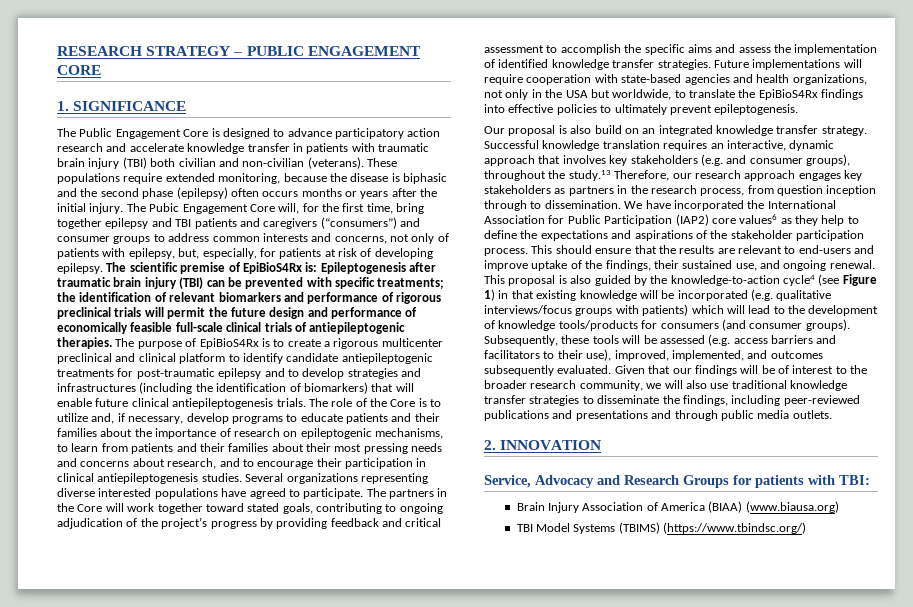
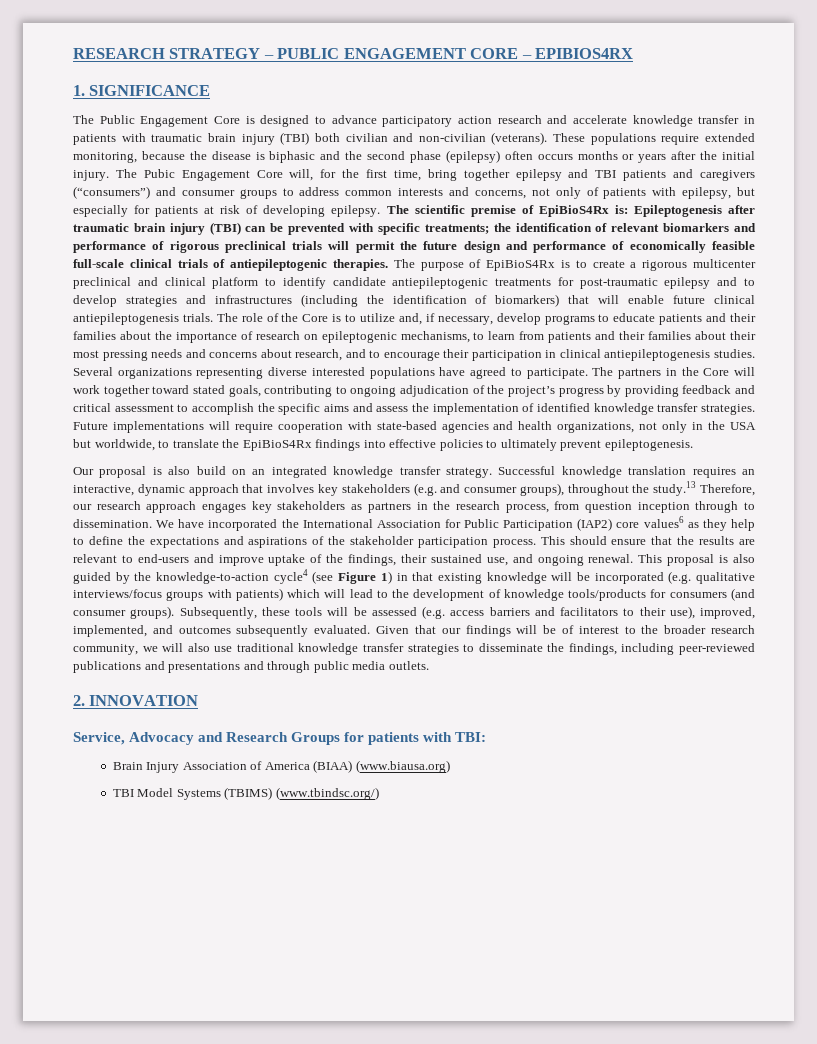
- RESEARCH STRATEGY – PUBLIC ENGAGEMENT CORE
+ RESEARCH STRATEGY – PUBLIC ENGAGEMENT CORE – EPIBIOS4RX
- The Pubic Engagement Core will, for the first time, bring together epilepsy and TBI patients and caregivers (“consumers”) and consumer groups to address common interests and concerns, not only of patients with epilepsy, but, especially, for patients at risk of developing epilepsy.
+ The Pubic Engagement Core will, for the first time, bring together epilepsy and TBI patients and caregivers (“consumers”) and consumer groups to address common interests and concerns, not only of patients with epilepsy, but especially for patients at risk of developing epilepsy.
- TBI Model Systems (TBIMS) (https://www.tbindsc.org/)
+ TBI Model Systems (TBIMS) (www.tbindsc.org/)

